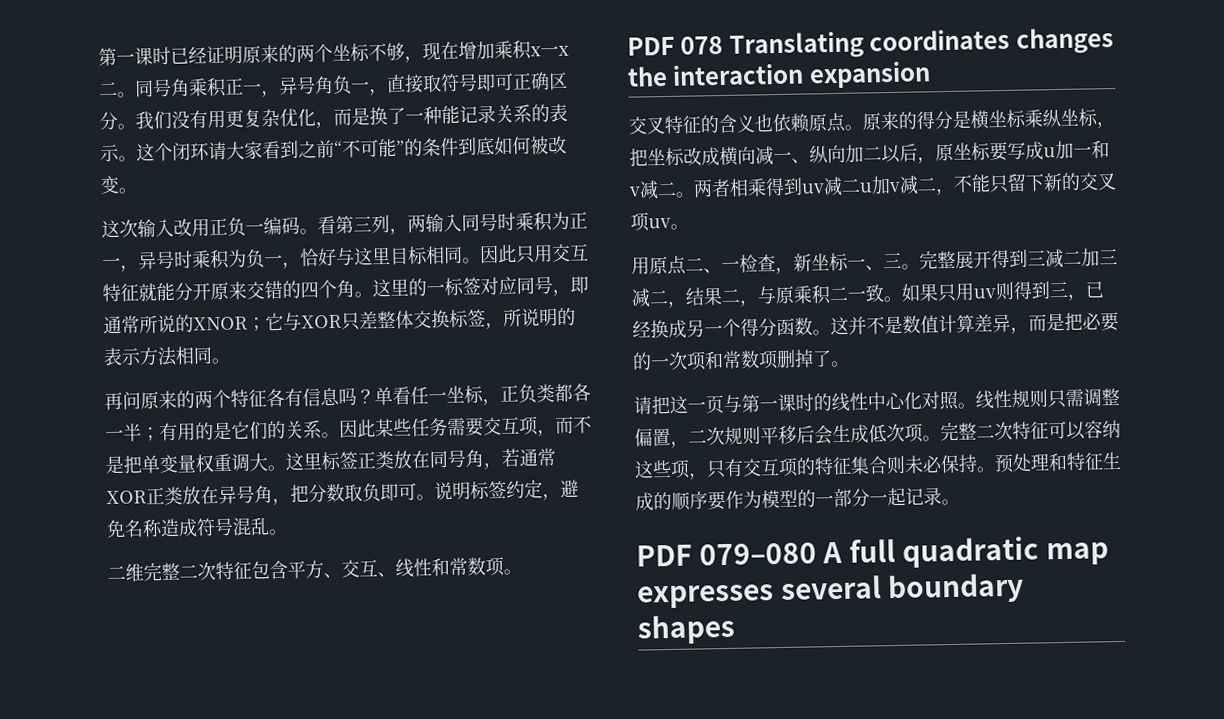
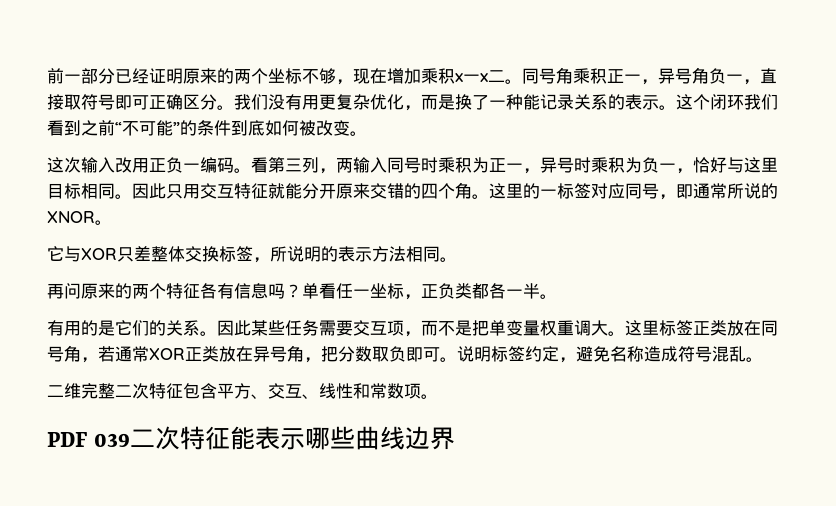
- 第一课时已经证明原来的两个坐标不够，现在增加乘积x一x二。
+ 前一部分已经证明原来的两个坐标不够，现在增加乘积x一x二。
- 这个闭环请大家看到之前“不可能”的条件到底如何被改变。
+ 这个闭环我们看到之前“不可能”的条件到底如何被改变。
- 这里的一标签对应同号，即通常所说的XNOR；它与XOR只差整体交换标签，所说明的表示方法相同。
+ 这里的一标签对应同号，即通常所说的XNOR。
+ 它与XOR只差整体交换标签，所说明的表示方法相同。
- 单看任一坐标，正负类都各一半；有用的是它们的关系。
+ 单看任一坐标，正负类都各一半。
+ 有用的是它们的关系。
- PDF 078 Translating coordinates changes the interaction expansion
- 交叉特征的含义也依赖原点。原来的得分是横坐标乘纵坐标，把坐标改成横向减一、纵向加二以后，原坐标要写成u加一和v减二。两者相乘得到uv减二u加v减二，不能只留下新的交叉项uv。
- 用原点二、一检查，新坐标一、三。完整展开得到三减二加三减二，结果二，与原乘积二一致。如果只用uv则得到三，已经换成另一个得分函数。这并不是数值计算差异，而是把必要的一次项和常数项删掉了。
- 请把这一页与第一课时的线性中心化对照。线性规则只需调整偏置，二次规则平移后会生成低次项。完整二次特征可以容纳这些项，只有交互项的特征集合则未必保持。预处理和特征生成的顺序要作为模型的一部分一起记录。
- PDF 079–080 A full quadratic map expresses several boundary shapes
+ PDF 039二次特征能表示哪些曲线边界

